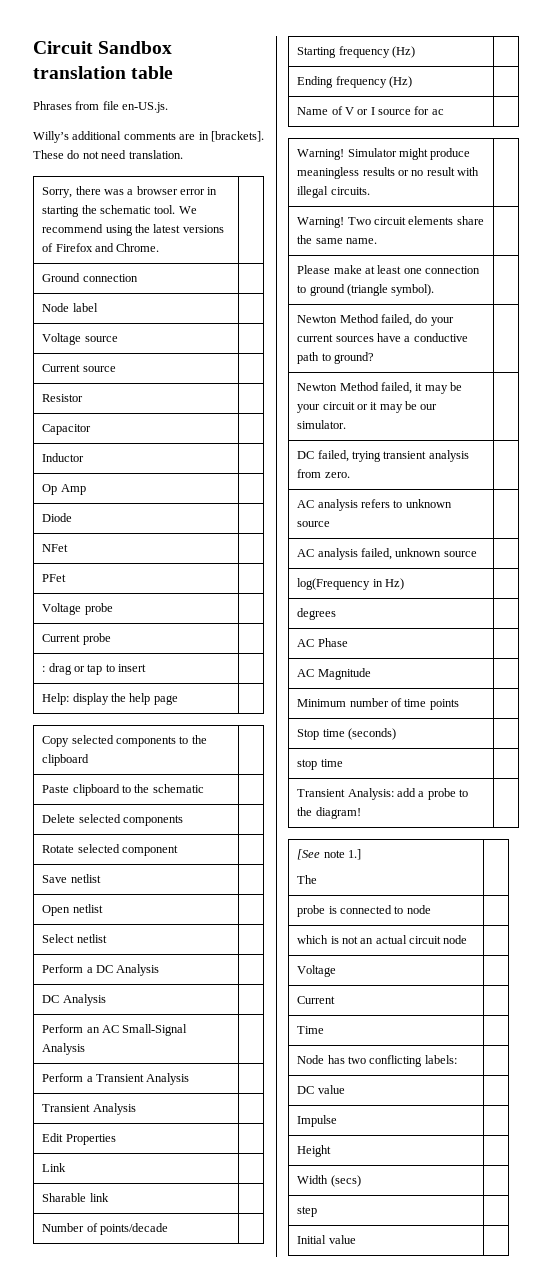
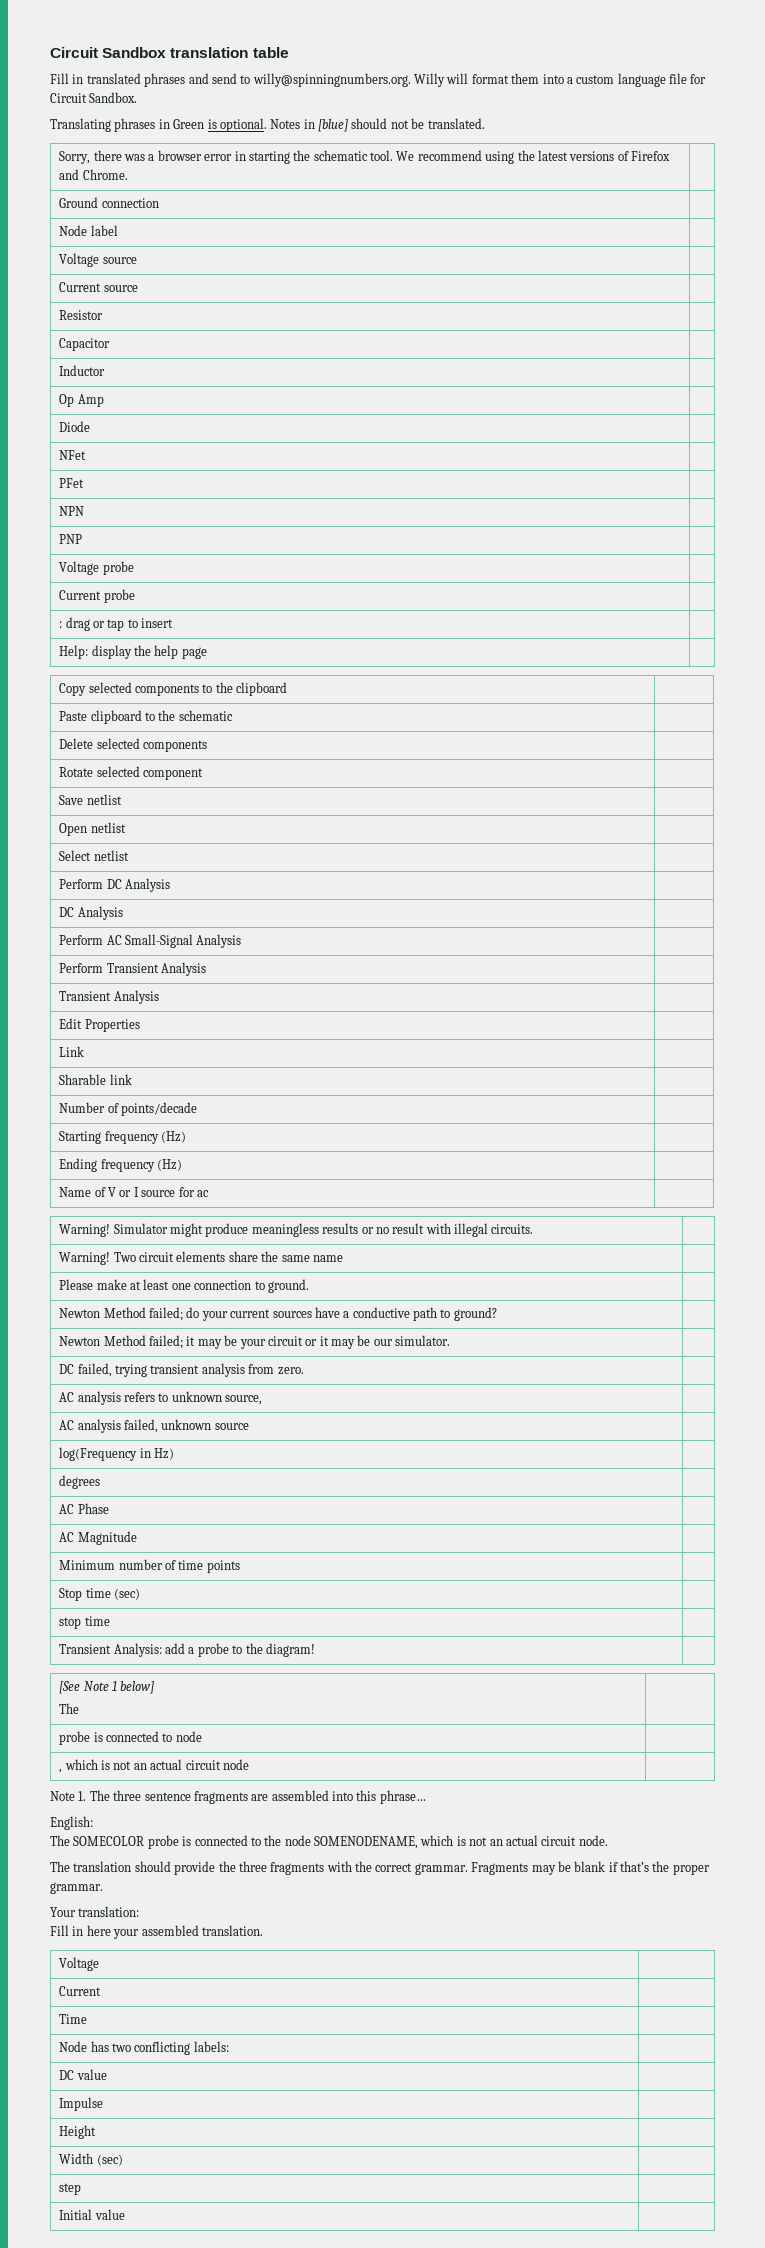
- Phrases from file en-US.js.
- Willy’s additional comments are in [brackets]. These do not need translation.
+ Fill in translated phrases and send to willy@spinningnumbers.org. Willy will format them into a custom language file for Circuit Sandbox.
+ Translating phrases in Green is optional. Notes in [blue] should not be translated.
+ NPN |
+ PNP |
- Perform a DC Analysis |
+ Perform DC Analysis |
- Perform an AC Small-Signal Analysis |
+ Perform AC Small-Signal Analysis |
- Perform a Transient Analysis |
+ Perform Transient Analysis |
- Warning! Two circuit elements share the same name. |
+ Warning! Two circuit elements share the same name |
- Please make at least one connection to ground (triangle symbol). |
- Newton Method failed, do your current sources have a conductive path to ground? |
+ Please make at least one connection to ground. |
+ Newton Method failed; do your current sources have a conductive path to ground? |
- Newton Method failed, it may be your circuit or it may be our simulator. |
+ Newton Method failed; it may be your circuit or it may be our simulator. |
- AC analysis refers to unknown source |
+ AC analysis refers to unknown source, |
- Stop time (seconds) |
+ Stop time (sec) |
- [See note 1.]
+ [See Note 1 below]
- which is not an actual circuit node |
+ , which is not an actual circuit node |
+ Note 1. The three sentence fragments are assembled into this phrase…
+ English:
+ The SOMECOLOR probe is connected to the node SOMENODENAME, which is not an actual circuit node.
+ The translation should provide the three fragments with the correct grammar. Fragments may be blank if that’s the proper grammar.
+ Your translation:
+ Fill in here your assembled translation.
- Width (secs) |
+ Width (sec) |

